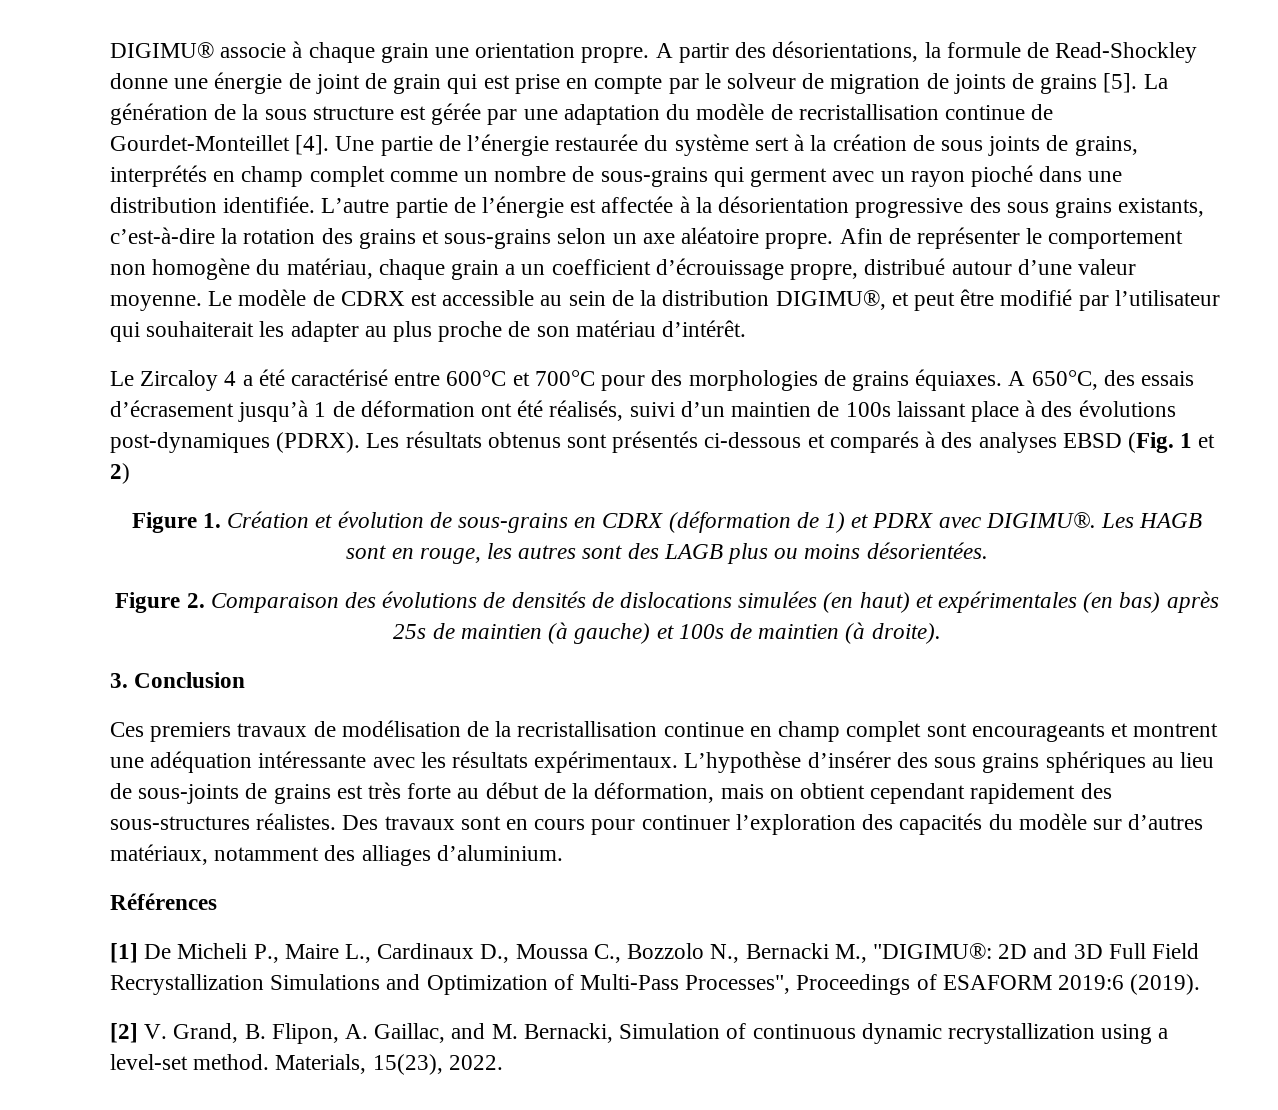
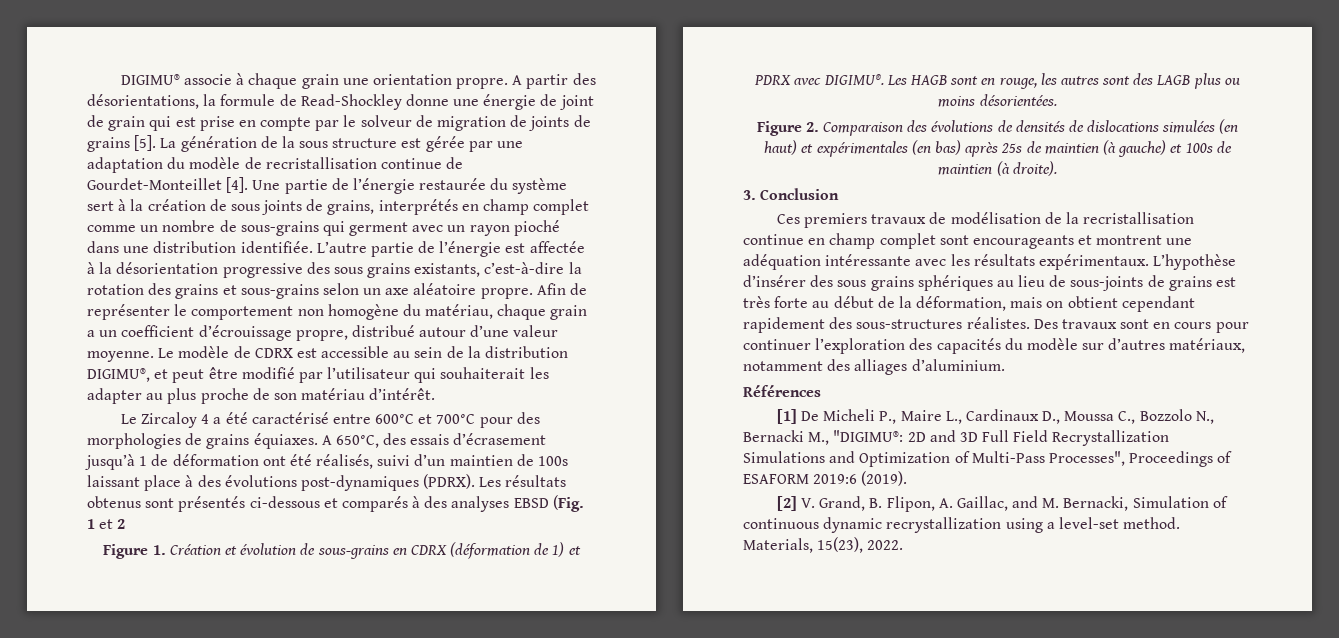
- Les résultats obtenus sont présentés ci-dessous et comparés à des analyses EBSD (Fig. 1 et 2)
+ Les résultats obtenus sont présentés ci-dessous et comparés à des analyses EBSD (Fig. 1 et 2

